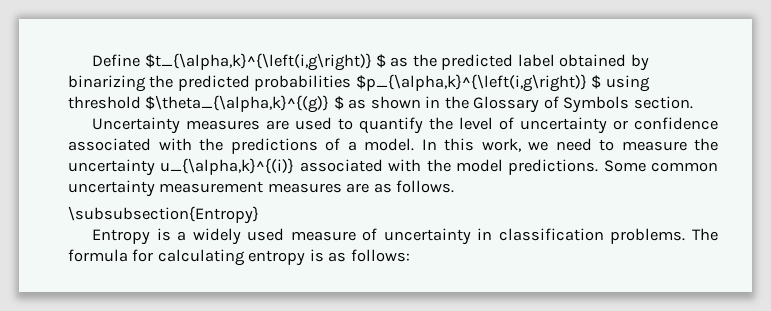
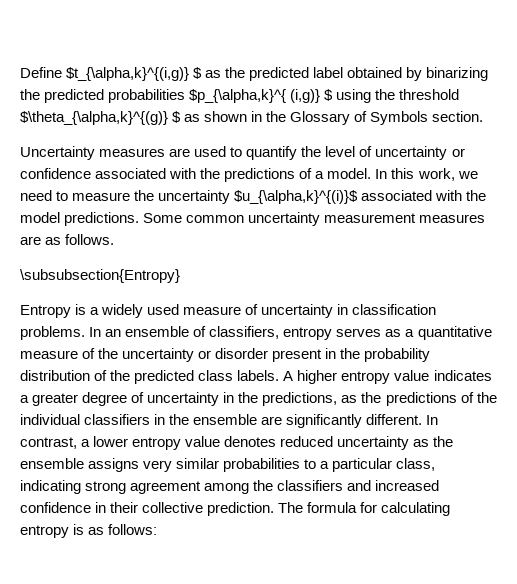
- Define $t_{\alpha,k}^{\left(i,g\right)} $ as the predicted label obtained by binarizing the predicted probabilities $p_{\alpha,k}^{\left(i,g\right)} $ using threshold $\theta_{\alpha,k}^{(g)} $ as shown in the Glossary of Symbols section.
+ Define $t_{\alpha,k}^{(i,g)} $ as the predicted label obtained by binarizing the predicted probabilities $p_{\alpha,k}^{ (i,g)} $ using the threshold $\theta_{\alpha,k}^{(g)} $ as shown in the Glossary of Symbols section.
- In this work, we need to measure the uncertainty u_{\alpha,k}^{(i)} associated with the model predictions.
+ In this work, we need to measure the uncertainty $u_{\alpha,k}^{(i)}$ associated with the model predictions.
+ In an ensemble of classifiers, entropy serves as a quantitative measure of the uncertainty or disorder present in the probability distribution of the predicted class labels. A higher entropy value indicates a greater degree of uncertainty in the predictions, as the predictions of the individual classifiers in the ensemble are significantly different. In contrast, a lower entropy value denotes reduced uncertainty as the ensemble assigns very similar probabilities to a particular class, indicating strong agreement among the classifiers and increased confidence in their collective prediction.

